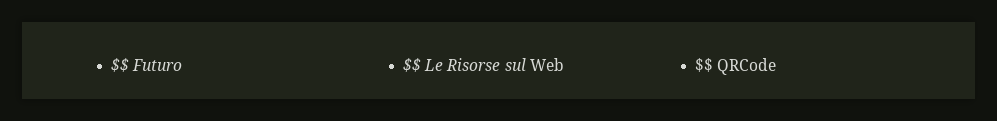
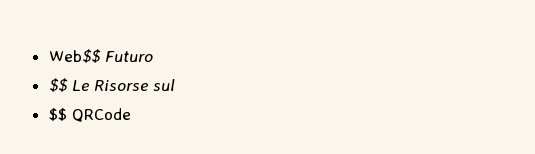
- $$ Futuro
+ Web$$ Futuro
- $$ Le Risorse sul Web
+ $$ Le Risorse sul

